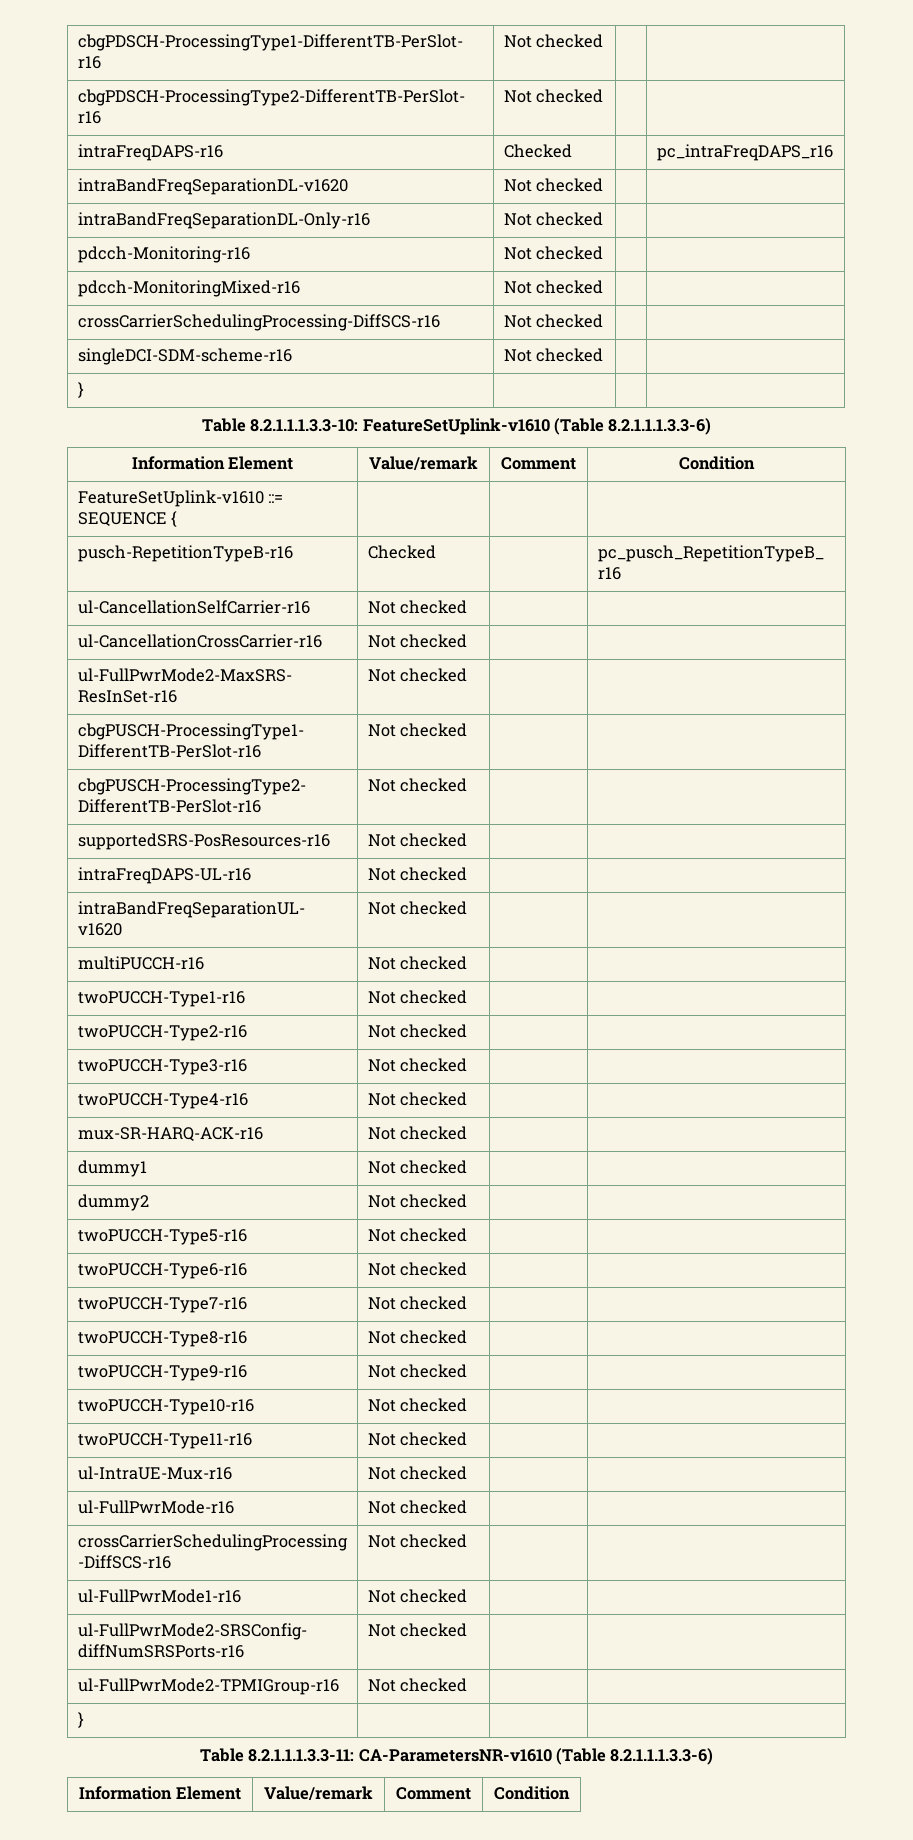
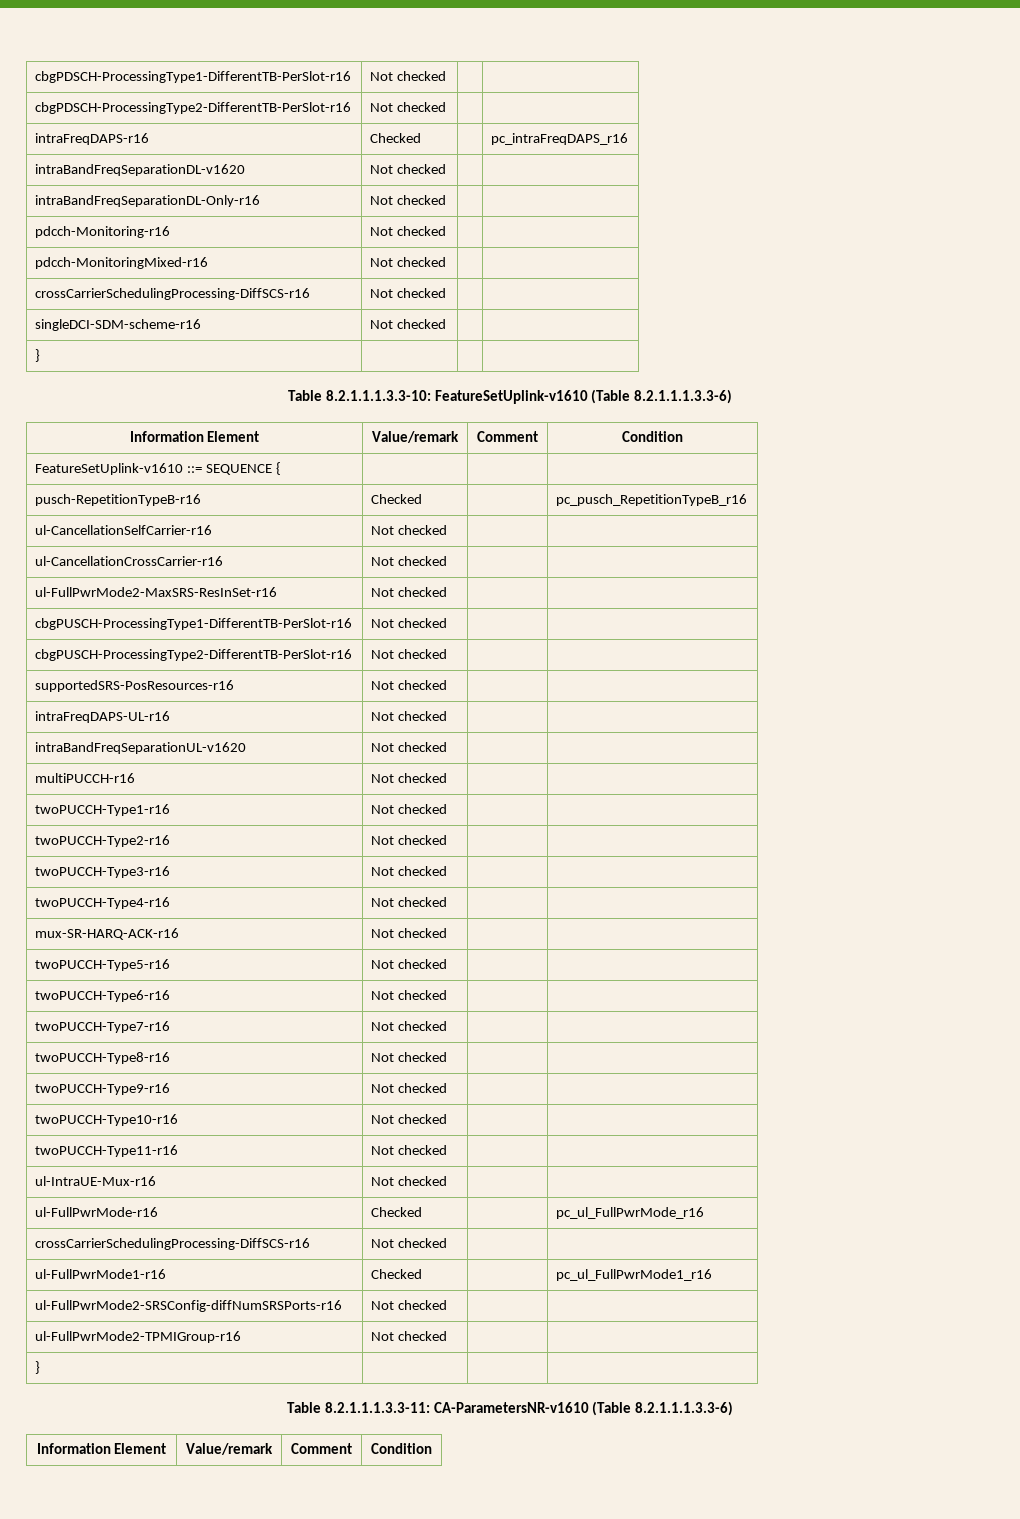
- dummy1 | Not checked | |
- dummy2 | Not checked | |
- ul-FullPwrMode-r16 | Not checked | |
+ ul-FullPwrMode-r16 | Checked | | pc_ul_FullPwrMode_r16
- ul-FullPwrMode1-r16 | Not checked | |
+ ul-FullPwrMode1-r16 | Checked | | pc_ul_FullPwrMode1_r16

